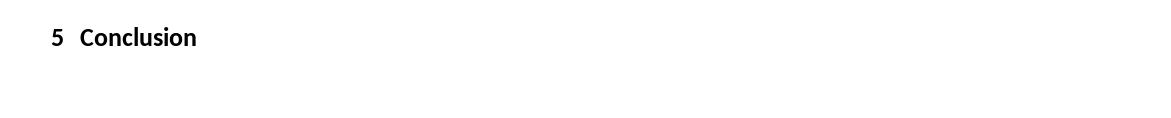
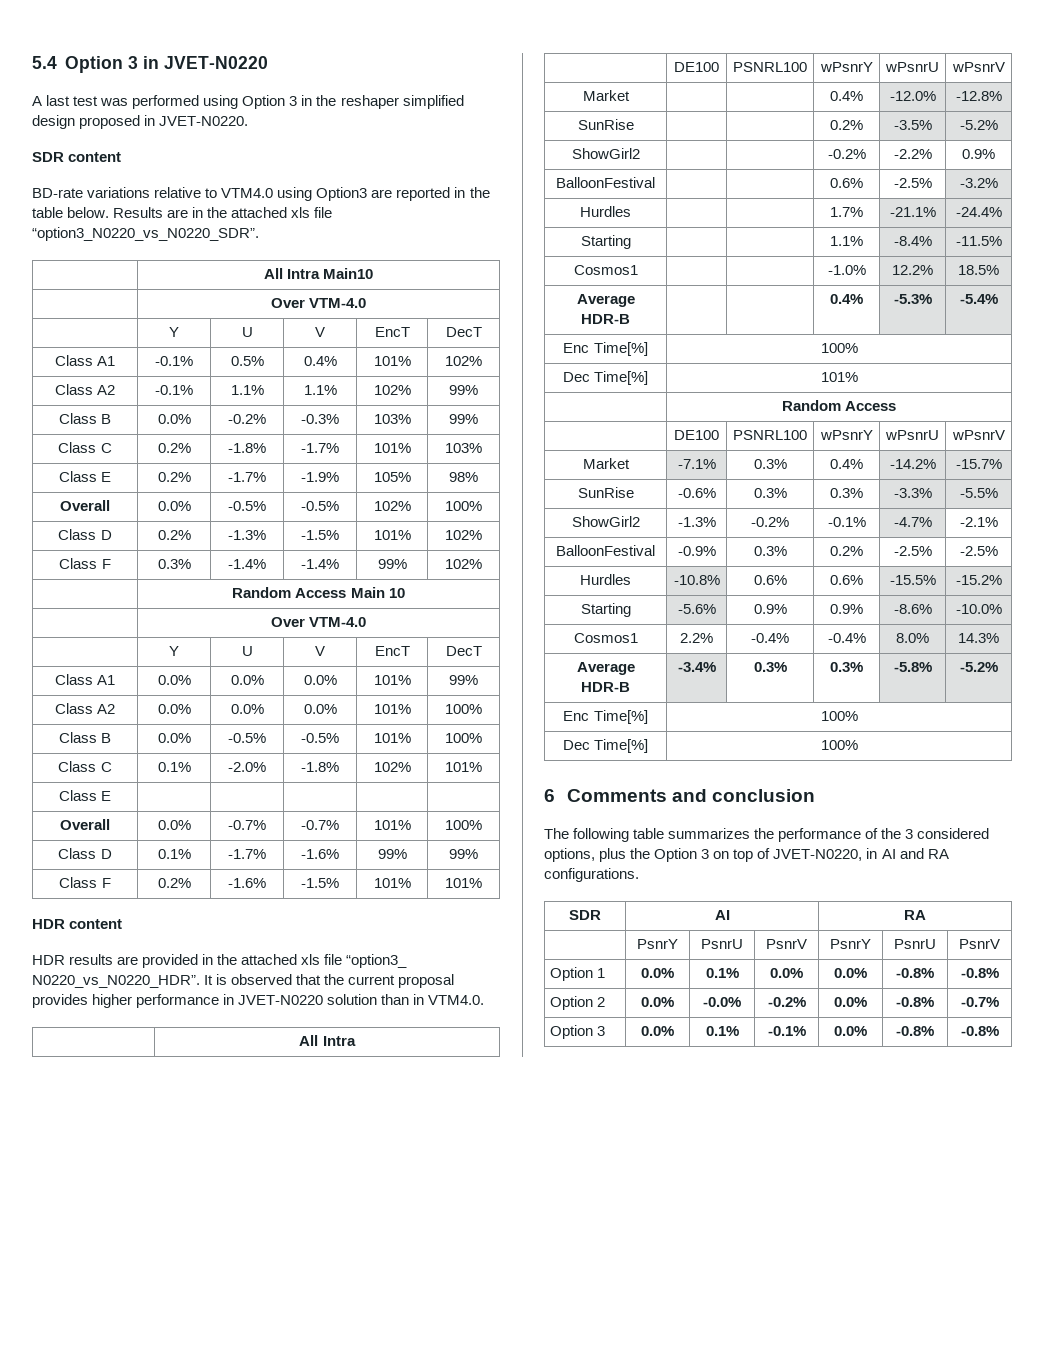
- 5 Conclusion
+ 5.4 Option 3 in JVET-N0220
+ A last test was performed using Option 3 in the reshaper simplified design proposed in JVET-N0220.
+ SDR content
+ BD-rate variations relative to VTM4.0 using Option3 are reported in the table below. Results are in the attached xls file “option3_N0220_vs_N0220_SDR”.
+ | All Intra Main10
+ | Over VTM-4.0
+ | Y | U | V | EncT | DecT
+ Class A1 | -0.1% | 0.5% | 0.4% | 101% | 102%
+ Class A2 | -0.1% | 1.1% | 1.1% | 102% | 99%
+ Class B | 0.0% | -0.2% | -0.3% | 103% | 99%
+ Class C | 0.2% | -1.8% | -1.7% | 101% | 103%
+ Class E | 0.2% | -1.7% | -1.9% | 105% | 98%
+ Overall | 0.0% | -0.5% | -0.5% | 102% | 100%
+ Class D | 0.2% | -1.3% | -1.5% | 101% | 102%
+ Class F | 0.3% | -1.4% | -1.4% | 99% | 102%
+ | Random Access Main 10
+ | Over VTM-4.0
+ | Y | U | V | EncT | DecT
+ Class A1 | 0.0% | 0.0% | 0.0% | 101% | 99%
+ Class A2 | 0.0% | 0.0% | 0.0% | 101% | 100%
+ Class B | 0.0% | -0.5% | -0.5% | 101% | 100%
+ Class C | 0.1% | -2.0% | -1.8% | 102% | 101%
+ Class E | | | | |
+ Overall | 0.0% | -0.7% | -0.7% | 101% | 100%
+ Class D | 0.1% | -1.7% | -1.6% | 99% | 99%
+ Class F | 0.2% | -1.6% | -1.5% | 101% | 101%
+ HDR content
+ HDR results are provided in the attached xls file “option3_ N0220_vs_N0220_HDR”. It is observed that the current proposal provides higher performance in JVET-N0220 solution than in VTM4.0.
+ | All Intra
+ | DE100 | PSNRL100 | wPsnrY | wPsnrU | wPsnrV
+ Market | | | 0.4% | -12.0% | -12.8%
+ SunRise | | | 0.2% | -3.5% | -5.2%
+ ShowGirl2 | | | -0.2% | -2.2% | 0.9%
+ BalloonFestival | | | 0.6% | -2.5% | -3.2%
+ Hurdles | | | 1.7% | -21.1% | -24.4%
+ Starting | | | 1.1% | -8.4% | -11.5%
+ Cosmos1 | | | -1.0% | 12.2% | 18.5%
+ Average HDR-B | | | 0.4% | -5.3% | -5.4%
+ Enc Time[%] | 100%
+ Dec Time[%] | 101%
+ | Random Access
+ | DE100 | PSNRL100 | wPsnrY | wPsnrU | wPsnrV
+ Market | -7.1% | 0.3% | 0.4% | -14.2% | -15.7%
+ SunRise | -0.6% | 0.3% | 0.3% | -3.3% | -5.5%
+ ShowGirl2 | -1.3% | -0.2% | -0.1% | -4.7% | -2.1%
+ BalloonFestival | -0.9% | 0.3% | 0.2% | -2.5% | -2.5%
+ Hurdles | -10.8% | 0.6% | 0.6% | -15.5% | -15.2%
+ Starting | -5.6% | 0.9% | 0.9% | -8.6% | -10.0%
+ Cosmos1 | 2.2% | -0.4% | -0.4% | 8.0% | 14.3%
+ Average HDR-B | -3.4% | 0.3% | 0.3% | -5.8% | -5.2%
+ Enc Time[%] | 100%
+ Dec Time[%] | 100%
+ 6 Comments and conclusion
+ The following table summarizes the performance of the 3 considered options, plus the Option 3 on top of JVET-N0220, in AI and RA configurations.
+ SDR | AI | RA
+ | PsnrY | PsnrU | PsnrV | PsnrY | PsnrU | PsnrV
+ Option 1 | 0.0% | 0.1% | 0.0% | 0.0% | -0.8% | -0.8%
+ Option 2 | 0.0% | -0.0% | -0.2% | 0.0% | -0.8% | -0.7%
+ Option 3 | 0.0% | 0.1% | -0.1% | 0.0% | -0.8% | -0.8%

